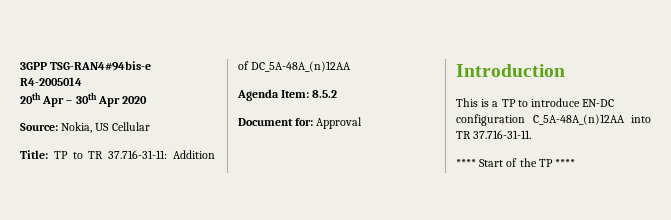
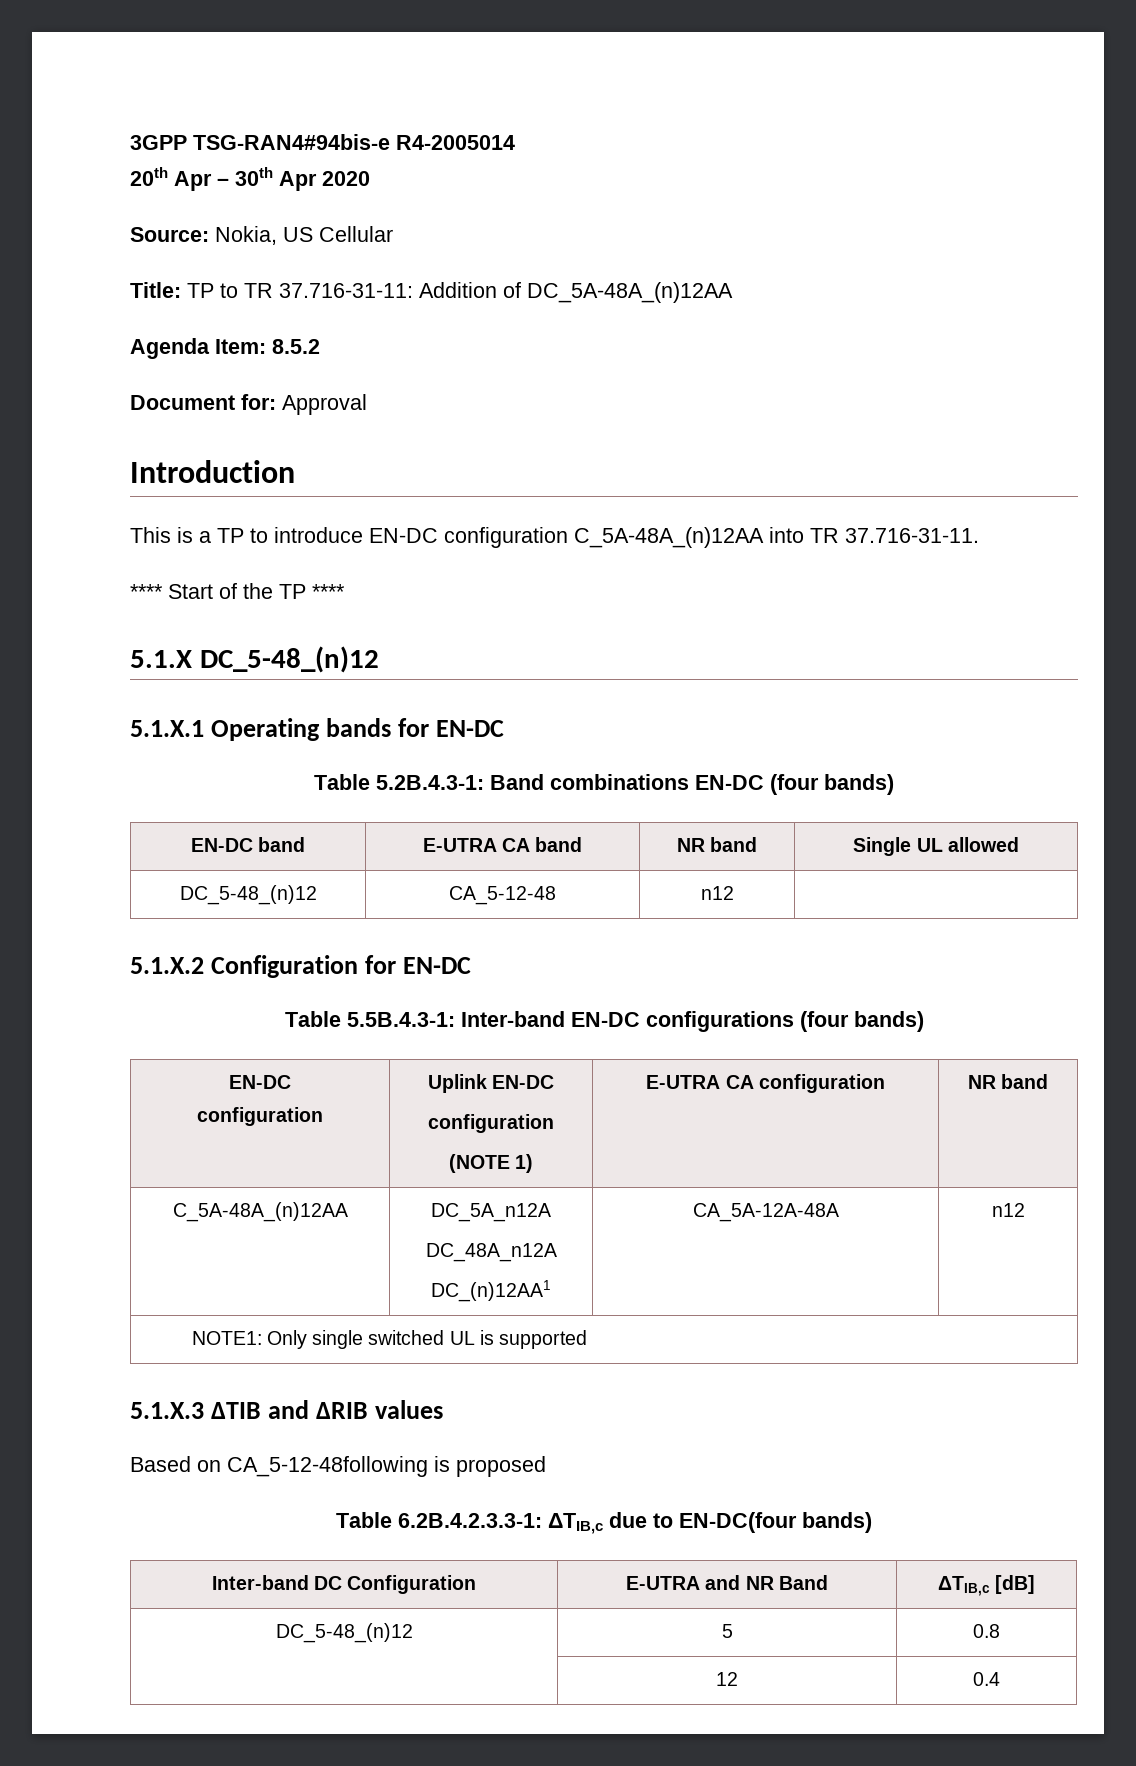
+ 5.1.X DC_5-48_(n)12
+ 5.1.X.1 Operating bands for EN-DC
+ Table 5.2B.4.3-1: Band combinations EN-DC (four bands)
+ EN-DC band | E-UTRA CA band | NR band | Single UL allowed
+ DC_5-48_(n)12 | CA_5-12-48 | n12 |
+ 5.1.X.2 Configuration for EN-DC
+ Table 5.5B.4.3-1: Inter-band EN-DC configurations (four bands)
+ EN-DC
+ configuration | Uplink EN-DC
+ configuration
+ (NOTE 1) | E-UTRA CA configuration | NR band
+ C_5A-48A_(n)12AA | DC_5A_n12A
+ DC_48A_n12A
+ DC_(n)12AA1 | CA_5A-12A-48A | n12
+ NOTE1: Only single switched UL is supported
+ 5.1.X.3 ∆TIB and ∆RIB values
+ Based on CA_5-12-48following is proposed
+ Table 6.2B.4.2.3.3-1: ΔTIB,c due to EN-DC(four bands)
+ Inter-band DC Configuration | E-UTRA and NR Band | ΔTIB,c [dB]
+ DC_5-48_(n)12 | 5 | 0.8
+ | 12 | 0.4

